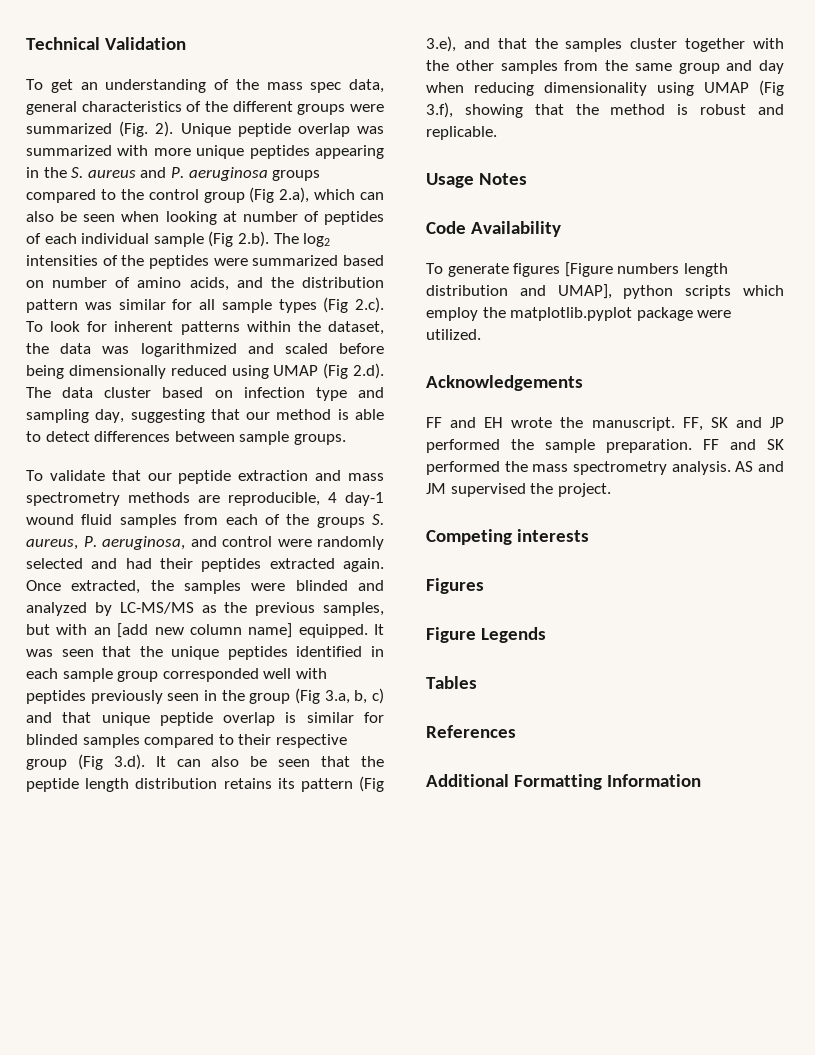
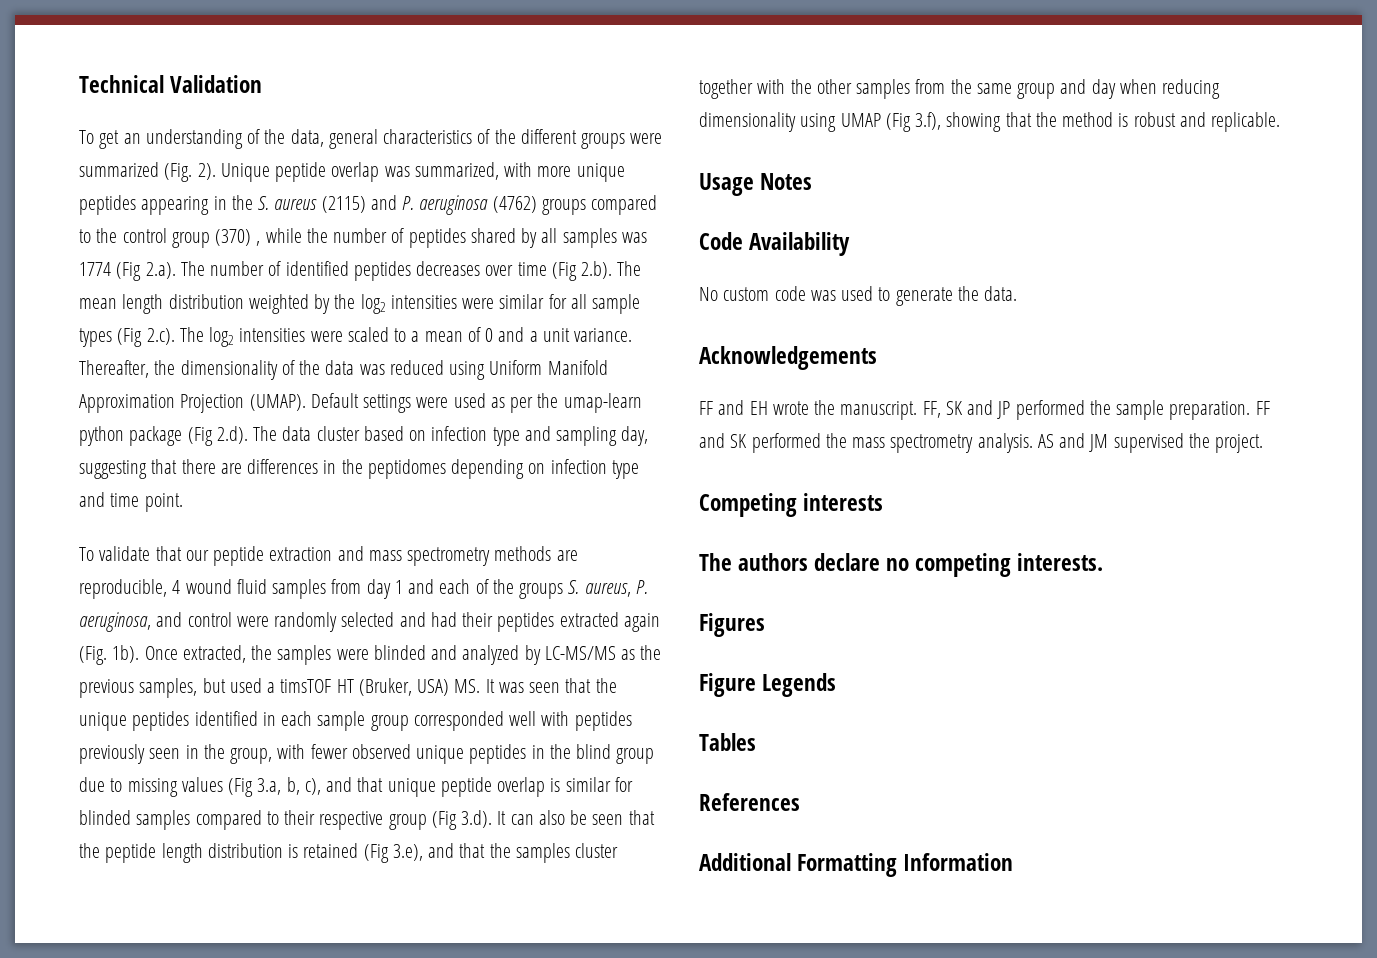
- To get an understanding of the mass spec data, general characteristics of the different groups were summarized (Fig. 2).
+ To get an understanding of the data, general characteristics of the different groups were summarized (Fig. 2).
- Unique peptide overlap was summarized with more unique peptides appearing in the S. aureus and P. aeruginosa groups compared to the control group (Fig 2.a), which can also be seen when looking at number of peptides of each individual sample (Fig 2.b). The log2 intensities of the peptides were summarized based on number of amino acids, and the distribution pattern was similar for all sample types (Fig 2.c). To look for inherent patterns within the dataset, the data was logarithmized and scaled before being dimensionally reduced using UMAP (Fig 2.d). The data cluster based on infection type and sampling day, suggesting that our method is able to detect differences between sample groups.
+ Unique peptide overlap was summarized, with more unique peptides appearing in the S. aureus (2115) and P. aeruginosa (4762) groups compared to the control group (370) , while the number of peptides shared by all samples was 1774 (Fig 2.a). The number of identified peptides decreases over time (Fig 2.b). The mean length distribution weighted by the log2 intensities were similar for all sample types (Fig 2.c). The log2 intensities were scaled to a mean of 0 and a unit variance. Thereafter, the dimensionality of the data was reduced using Uniform Manifold Approximation Projection (UMAP). Default settings were used as per the umap-learn python package (Fig 2.d). The data cluster based on infection type and sampling day, suggesting that there are differences in the peptidomes depending on infection type and time point.
- To validate that our peptide extraction and mass spectrometry methods are reproducible, 4 day-1 wound fluid samples from each of the groups S. aureus, P. aeruginosa, and control were randomly selected and had their peptides extracted again.
+ To validate that our peptide extraction and mass spectrometry methods are reproducible, 4 wound fluid samples from day 1 and each of the groups S. aureus, P. aeruginosa, and control were randomly selected and had their peptides extracted again (Fig. 1b).
- Once extracted, the samples were blinded and analyzed by LC-MS/MS as the previous samples, but with an [add new column name] equipped. It was seen that the unique peptides identified in each sample group corresponded well with peptides previously seen in the group (Fig 3.a, b, c) and that unique peptide overlap is similar for blinded samples compared to their respective group (Fig 3.d). It can also be seen that the peptide length distribution retains its pattern (Fig 3.e), and that the samples cluster together with the other samples from the same group and day when reducing dimensionality using UMAP (Fig 3.f), showing that the method is robust and replicable.
+ Once extracted, the samples were blinded and analyzed by LC-MS/MS as the previous samples, but used a timsTOF HT (Bruker, USA) MS. It was seen that the unique peptides identified in each sample group corresponded well with peptides previously seen in the group, with fewer observed unique peptides in the blind group due to missing values (Fig 3.a, b, c), and that unique peptide overlap is similar for blinded samples compared to their respective group (Fig 3.d). It can also be seen that the peptide length distribution is retained (Fig 3.e), and that the samples cluster together with the other samples from the same group and day when reducing dimensionality using UMAP (Fig 3.f), showing that the method is robust and replicable.
- To generate figures [Figure numbers length distribution and UMAP], python scripts which employ the matplotlib.pyplot package were utilized.
+ No custom code was used to generate the data.
+ The authors declare no competing interests.

